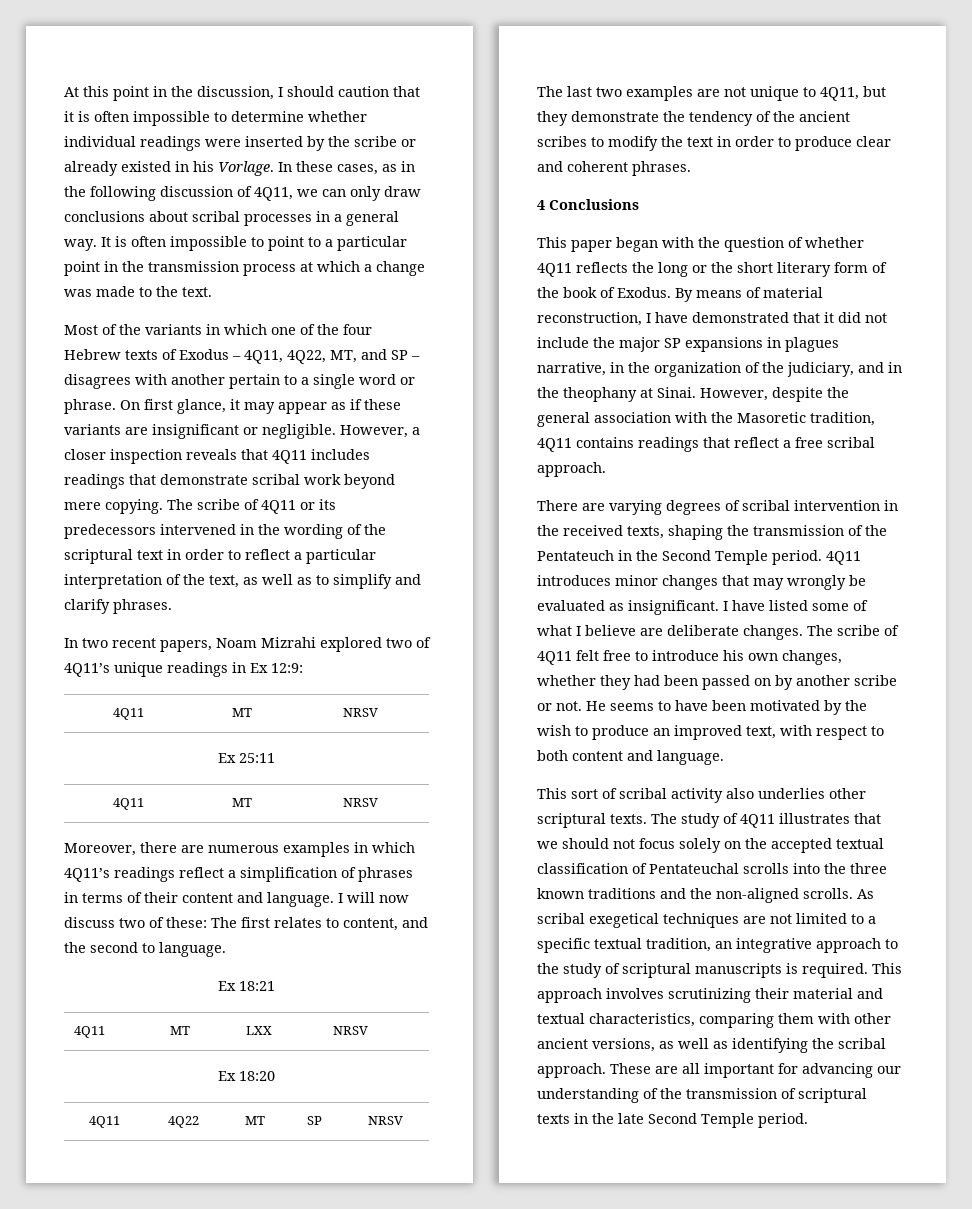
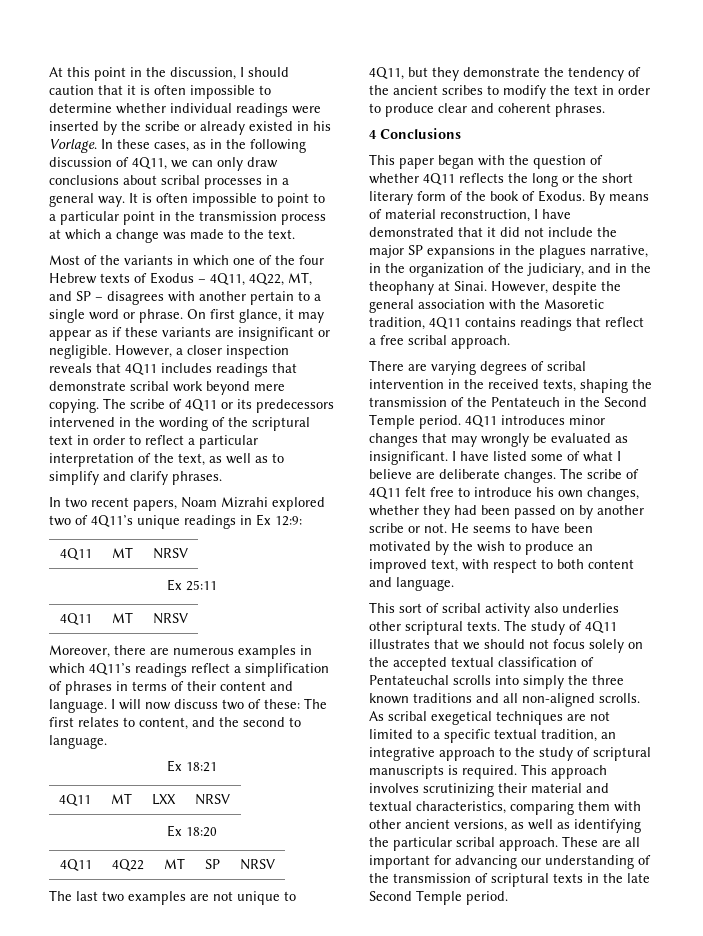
- By means of material reconstruction, I have demonstrated that it did not include the major SP expansions in plagues narrative, in the organization of the judiciary, and in the theophany at Sinai.
+ By means of material reconstruction, I have demonstrated that it did not include the major SP expansions in the plagues narrative, in the organization of the judiciary, and in the theophany at Sinai.
- The study of 4Q11 illustrates that we should not focus solely on the accepted textual classification of Pentateuchal scrolls into the three known traditions and the non-aligned scrolls.
+ The study of 4Q11 illustrates that we should not focus solely on the accepted textual classification of Pentateuchal scrolls into simply the three known traditions and all non-aligned scrolls.
- This approach involves scrutinizing their material and textual characteristics, comparing them with other ancient versions, as well as identifying the scribal approach.
+ This approach involves scrutinizing their material and textual characteristics, comparing them with other ancient versions, as well as identifying the particular scribal approach.

